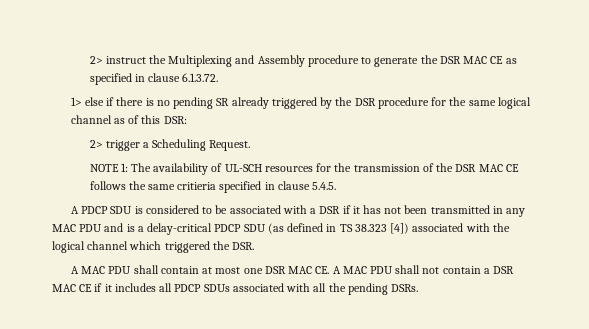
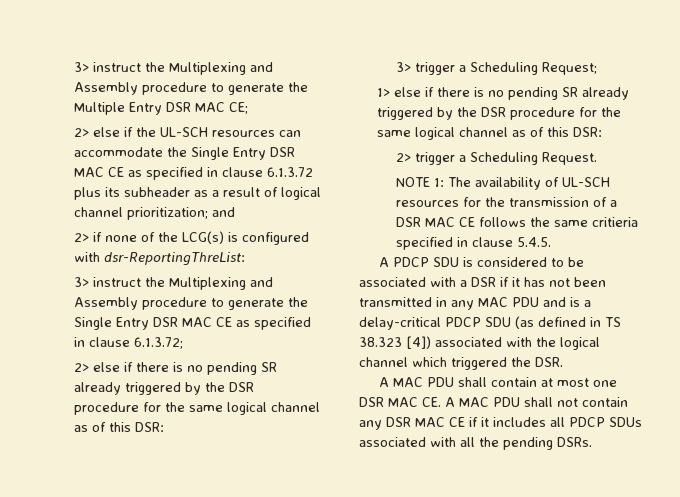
- 2> instruct the Multiplexing and Assembly procedure to generate the DSR MAC CE as specified in clause 6.1.3.72.
+ 3> instruct the Multiplexing and Assembly procedure to generate the Multiple Entry DSR MAC CE;
+ 2> else if the UL-SCH resources can accommodate the Single Entry DSR MAC CE as specified in clause 6.1.3.72 plus its subheader as a result of logical channel prioritization; and
+ 2> if none of the LCG(s) is configured with dsr-ReportingThreList:
+ 3> instruct the Multiplexing and Assembly procedure to generate the Single Entry DSR MAC CE as specified in clause 6.1.3.72;
+ 2> else if there is no pending SR already triggered by the DSR procedure for the same logical channel as of this DSR:
+ 3> trigger a Scheduling Request;
- NOTE 1: The availability of UL-SCH resources for the transmission of the DSR MAC CE follows the same critieria specified in clause 5.4.5.
+ NOTE 1: The availability of UL-SCH resources for the transmission of a DSR MAC CE follows the same critieria specified in clause 5.4.5.
- A MAC PDU shall contain at most one DSR MAC CE. A MAC PDU shall not contain a DSR MAC CE if it includes all PDCP SDUs associated with all the pending DSRs.
+ A MAC PDU shall contain at most one DSR MAC CE. A MAC PDU shall not contain any DSR MAC CE if it includes all PDCP SDUs associated with all the pending DSRs.

